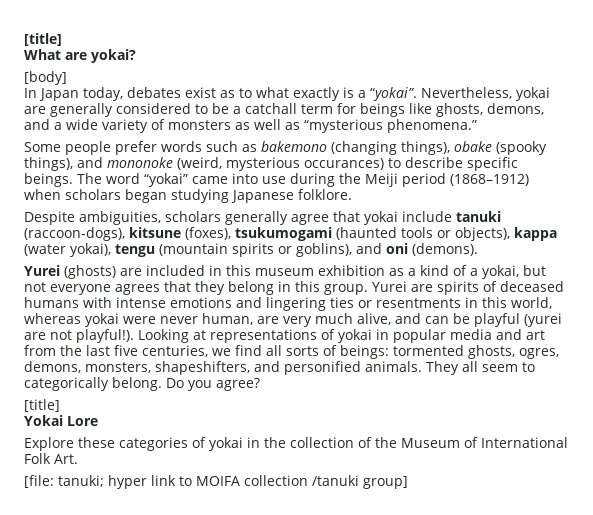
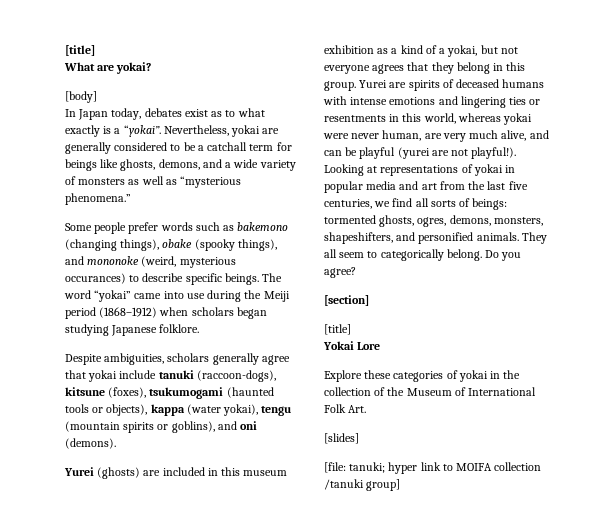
+ [section]
+ [slides]

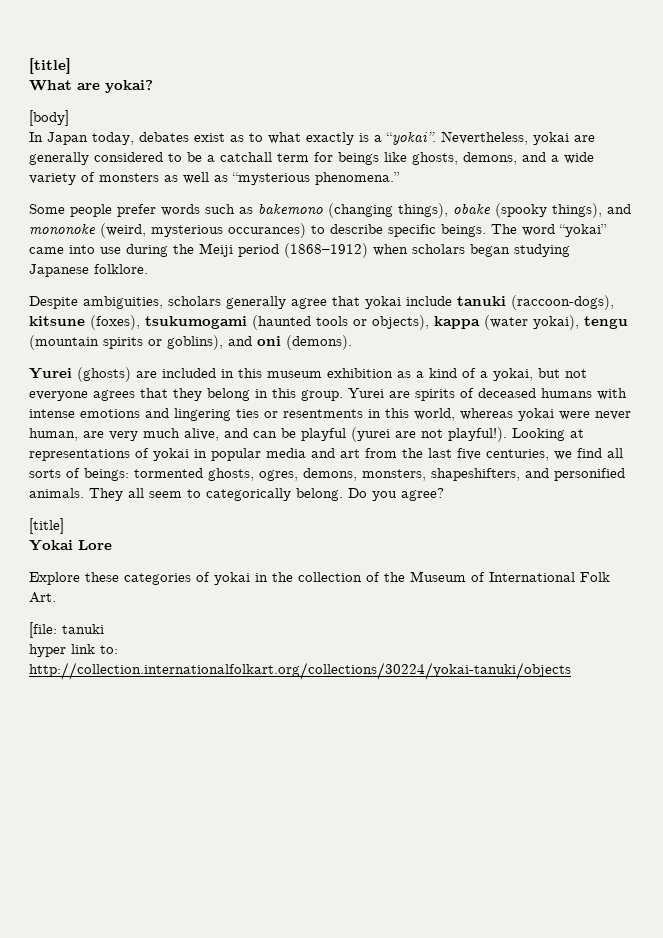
- [section]
- [slides]
- [file: tanuki; hyper link to MOIFA collection /tanuki group]
+ [file: tanuki
+ hyper link to: http://collection.internationalfolkart.org/collections/30224/yokai-tanuki/objects

